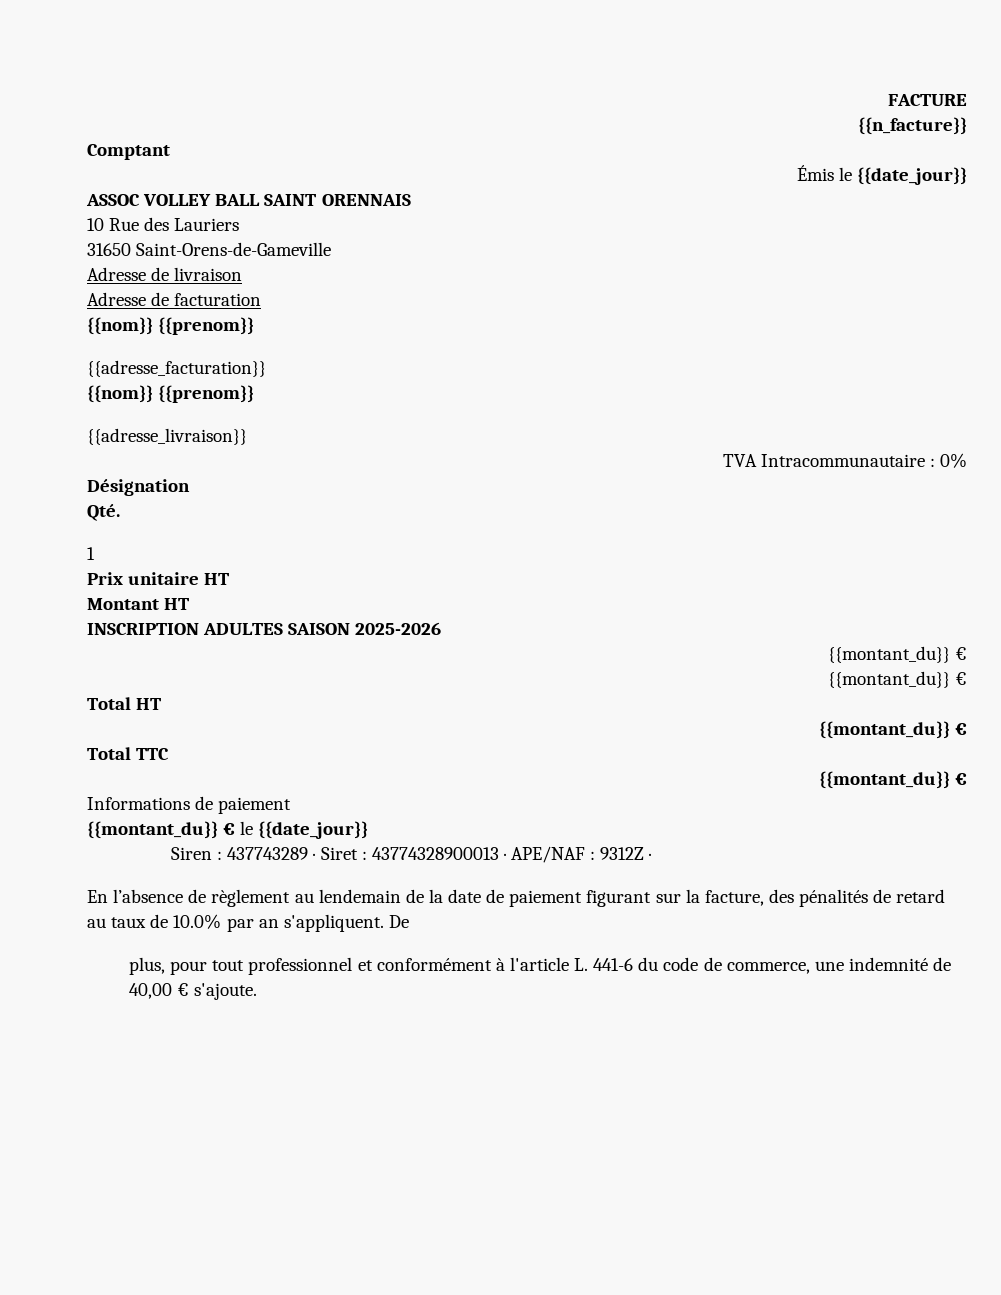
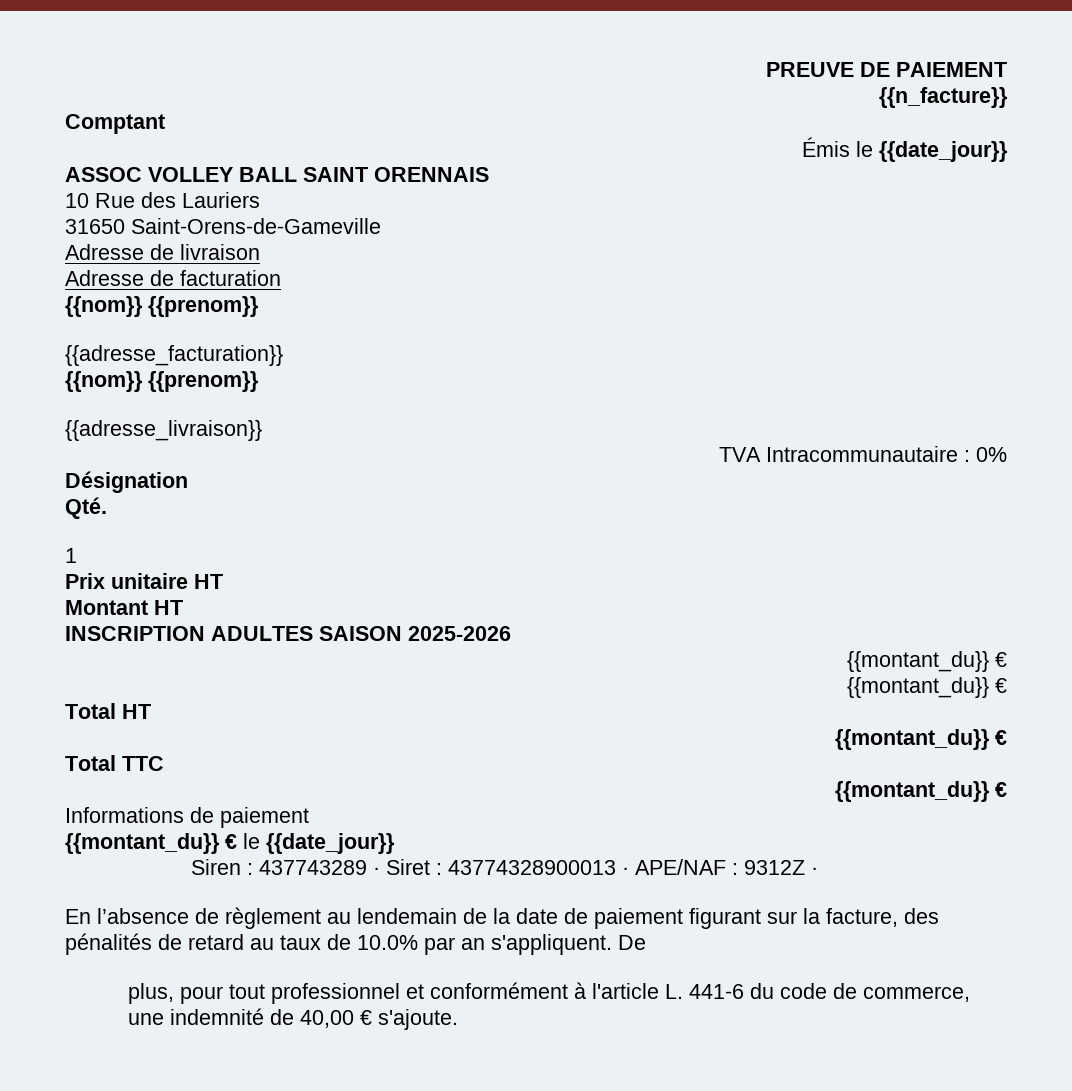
- FACTURE
+ PREUVE DE PAIEMENT

